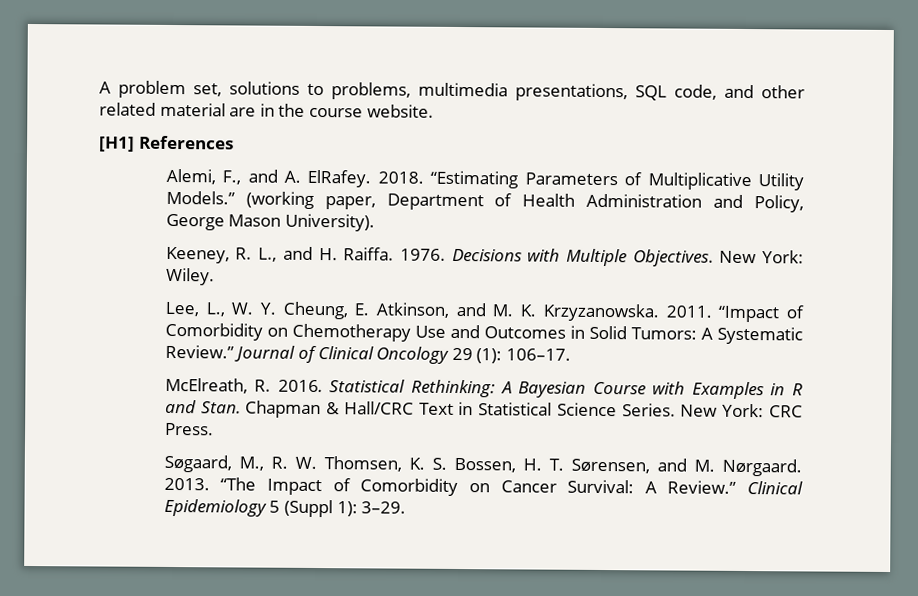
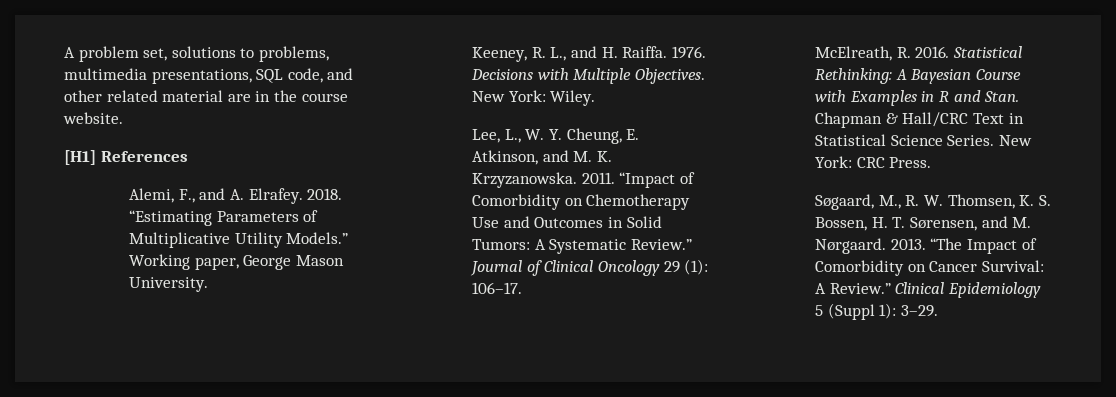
- Alemi, F., and A. ElRafey.
+ Alemi, F., and A. Elrafey.
- (working paper, Department of Health Administration and Policy, George Mason University).
+ Working paper, George Mason University.

